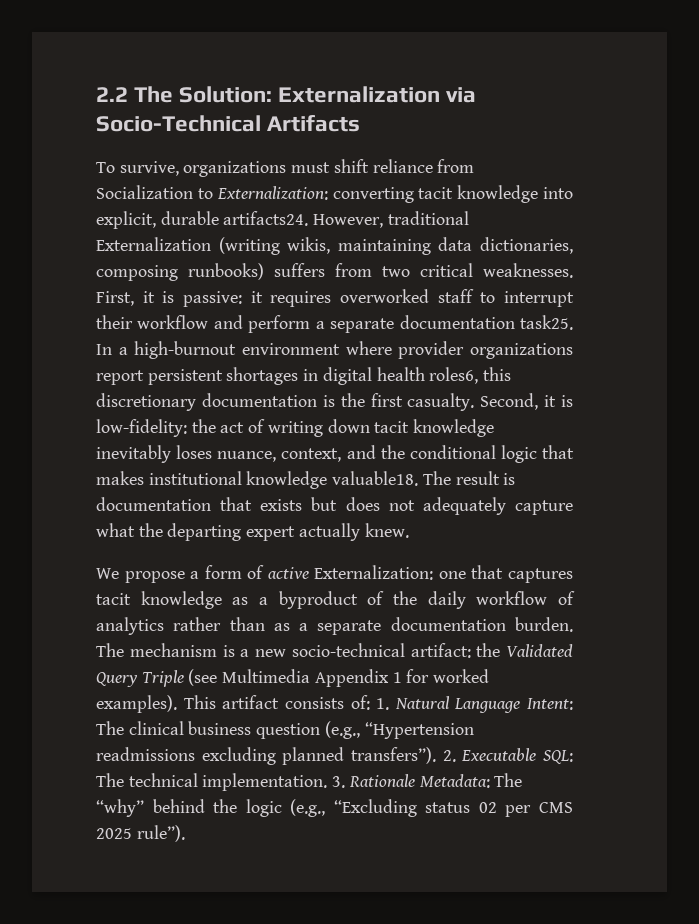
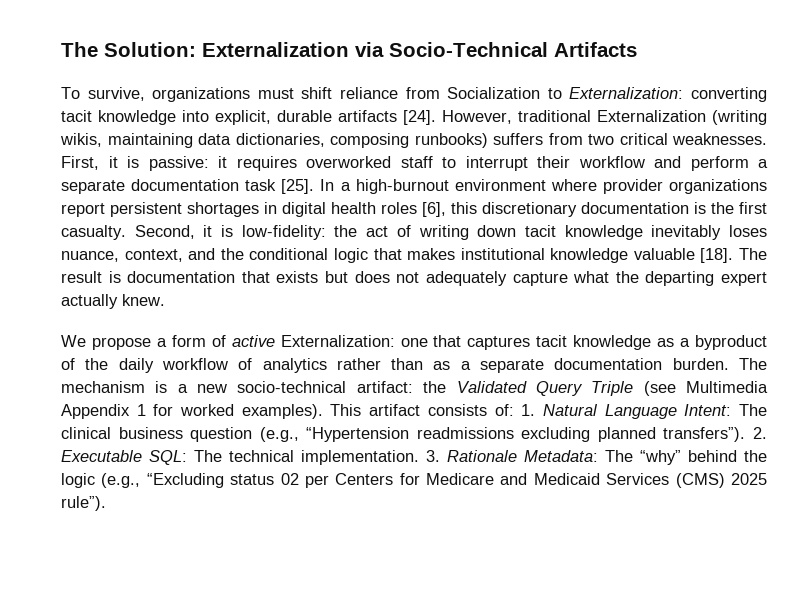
- 2.2 The Solution: Externalization via Socio-Technical Artifacts
+ The Solution: Externalization via Socio-Technical Artifacts
- To survive, organizations must shift reliance from Socialization to Externalization: converting tacit knowledge into explicit, durable artifacts24.
+ To survive, organizations must shift reliance from Socialization to Externalization: converting tacit knowledge into explicit, durable artifacts [24].
- First, it is passive: it requires overworked staff to interrupt their workflow and perform a separate documentation task25.
+ First, it is passive: it requires overworked staff to interrupt their workflow and perform a separate documentation task [25].
- In a high-burnout environment where provider organizations report persistent shortages in digital health roles6, this discretionary documentation is the first casualty.
+ In a high-burnout environment where provider organizations report persistent shortages in digital health roles [6], this discretionary documentation is the first casualty.
- Second, it is low-fidelity: the act of writing down tacit knowledge inevitably loses nuance, context, and the conditional logic that makes institutional knowledge valuable18.
+ Second, it is low-fidelity: the act of writing down tacit knowledge inevitably loses nuance, context, and the conditional logic that makes institutional knowledge valuable [18].
- 3. Rationale Metadata: The “why” behind the logic (e.g., “Excluding status 02 per CMS 2025 rule”).
+ 3. Rationale Metadata: The “why” behind the logic (e.g., “Excluding status 02 per Centers for Medicare and Medicaid Services (CMS) 2025 rule”).

